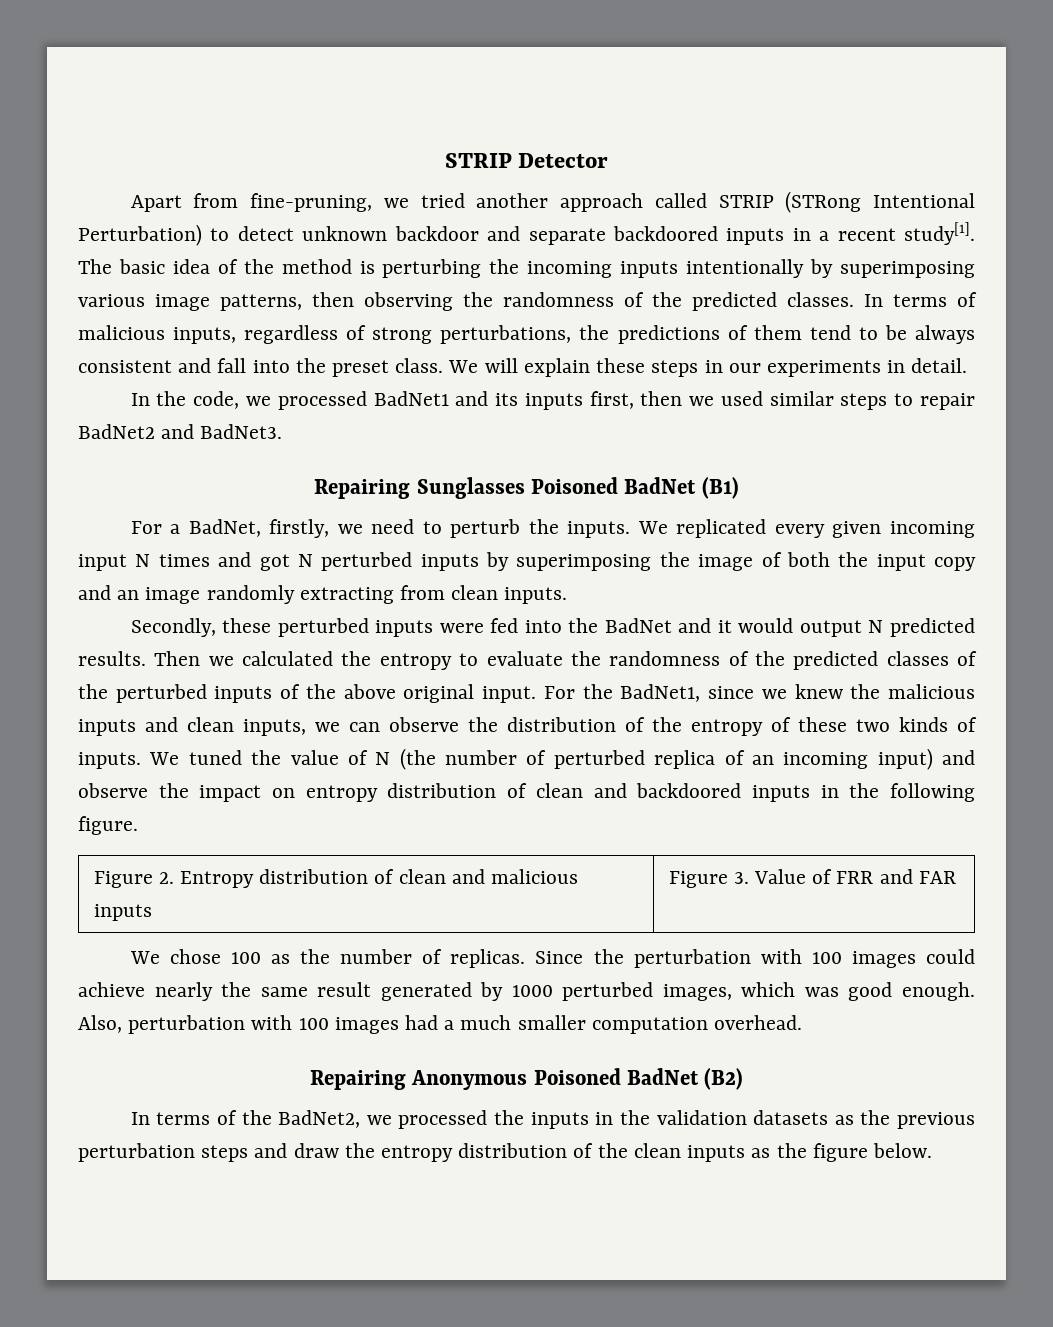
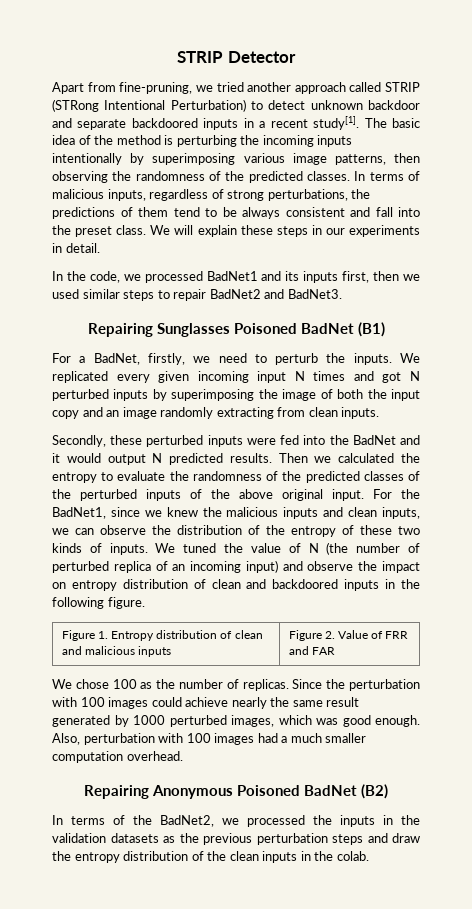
- Figure 2. Entropy distribution of clean and malicious inputs | Figure 3. Value of FRR and FAR
+ Figure 1. Entropy distribution of clean and malicious inputs | Figure 2. Value of FRR and FAR
- In terms of the BadNet2, we processed the inputs in the validation datasets as the previous perturbation steps and draw the entropy distribution of the clean inputs as the figure below.
+ In terms of the BadNet2, we processed the inputs in the validation datasets as the previous perturbation steps and draw the entropy distribution of the clean inputs in the colab.

